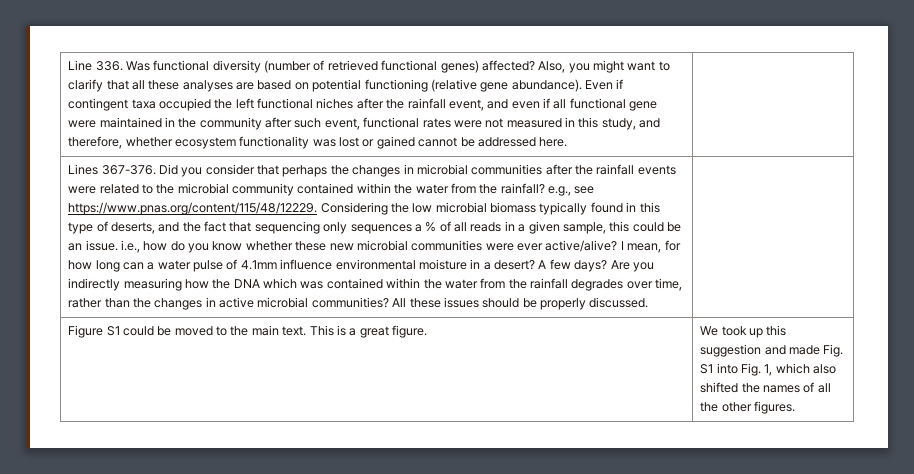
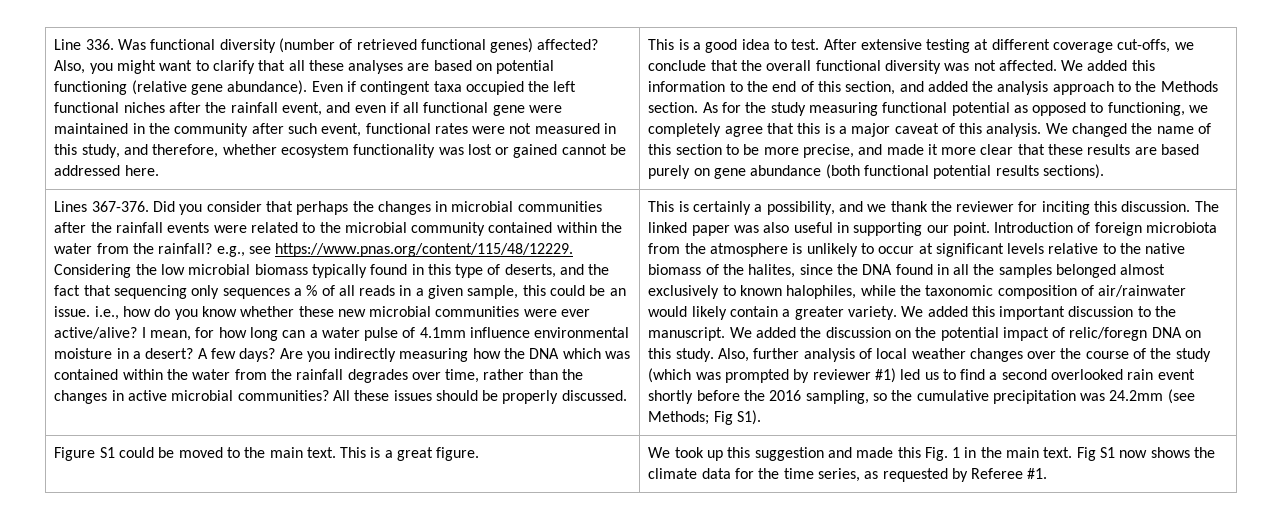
+ This is a good idea to test. After extensive testing at different coverage cut-offs, we conclude that the overall functional diversity was not affected. We added this information to the end of this section, and added the analysis approach to the Methods section. As for the study measuring functional potential as opposed to functioning, we completely agree that this is a major caveat of this analysis. We changed the name of this section to be more precise, and made it more clear that these results are based purely on gene abundance (both functional potential results sections).
+ This is certainly a possibility, and we thank the reviewer for inciting this discussion. The linked paper was also useful in supporting our point. Introduction of foreign microbiota from the atmosphere is unlikely to occur at significant levels relative to the native biomass of the halites, since the DNA found in all the samples belonged almost exclusively to known halophiles, while the taxonomic composition of air/rainwater would likely contain a greater variety. We added this important discussion to the manuscript. We added the discussion on the potential impact of relic/foregn DNA on this study. Also, further analysis of local weather changes over the course of the study (which was prompted by reviewer #1) led us to find a second overlooked rain event shortly before the 2016 sampling, so the cumulative precipitation was 24.2mm (see Methods; Fig S1).
- We took up this suggestion and made Fig. S1 into Fig. 1, which also shifted the names of all the other figures.
+ We took up this suggestion and made this Fig. 1 in the main text. Fig S1 now shows the climate data for the time series, as requested by Referee #1.

